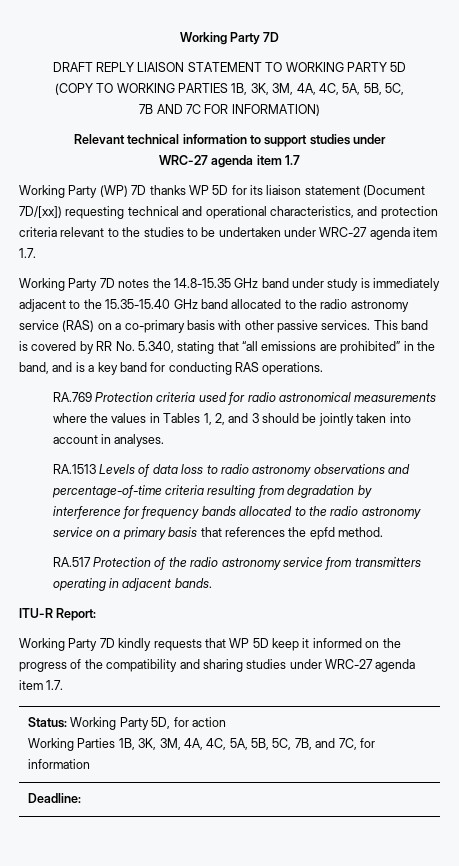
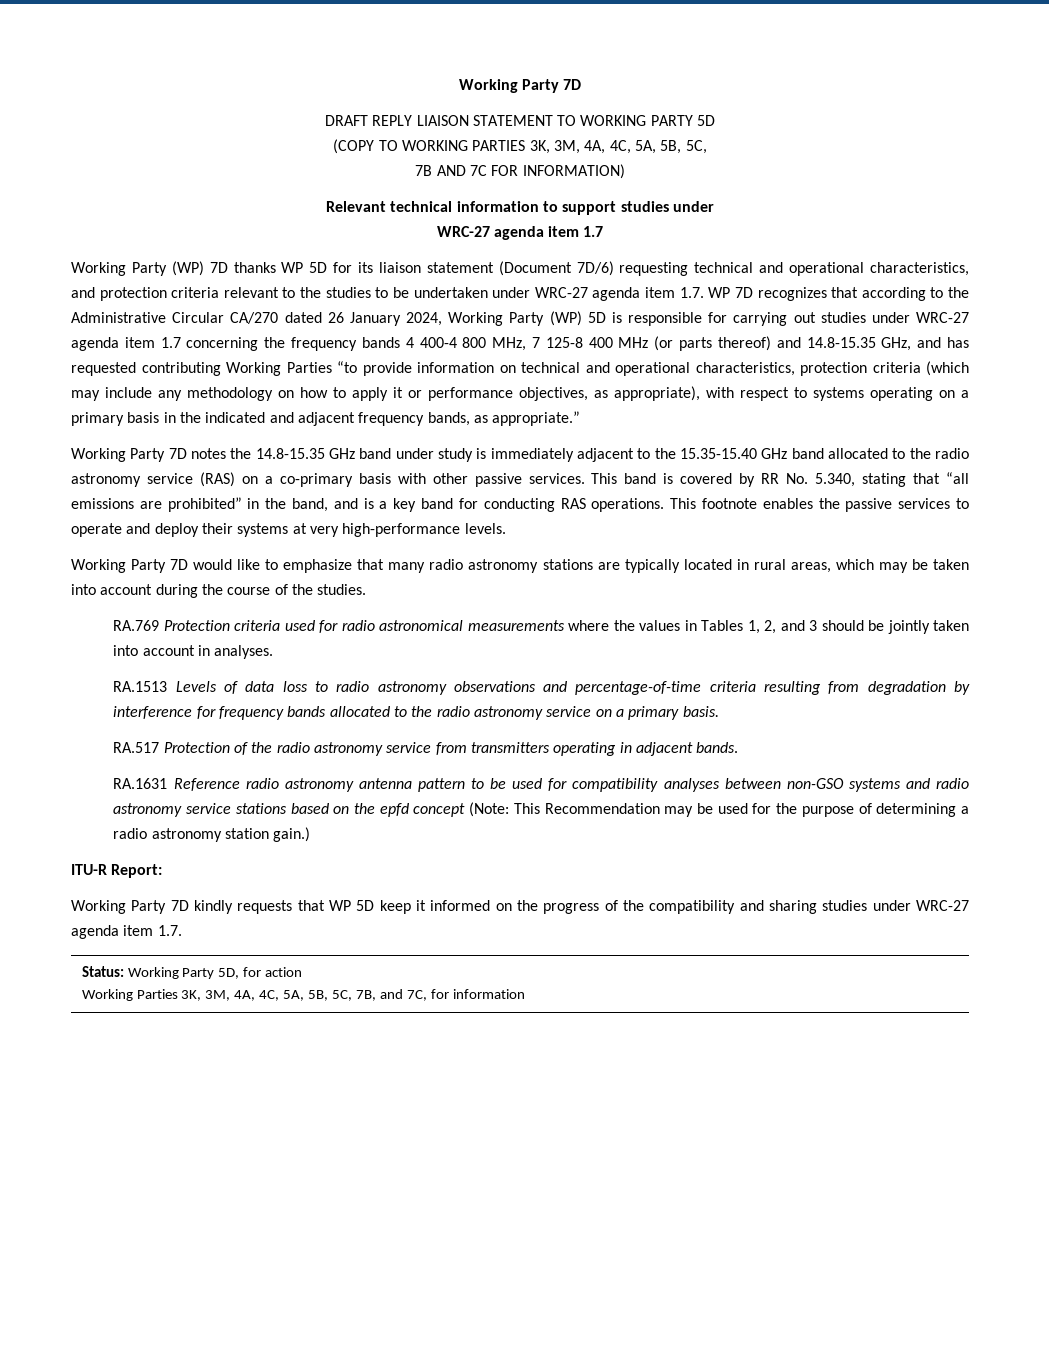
- (COPY TO WORKING PARTIES 1B, 3K, 3M, 4A, 4C, 5A, 5B, 5C,
+ (COPY TO WORKING PARTIES 3K, 3M, 4A, 4C, 5A, 5B, 5C,
- Working Party (WP) 7D thanks WP 5D for its liaison statement (Document 7D/[xx]) requesting technical and operational characteristics, and protection criteria relevant to the studies to be undertaken under WRC-27 agenda item 1.7.
+ Working Party (WP) 7D thanks WP 5D for its liaison statement (Document 7D/6) requesting technical and operational characteristics, and protection criteria relevant to the studies to be undertaken under WRC-27 agenda item 1.7. WP 7D recognizes that according to the Administrative Circular CA/270 dated 26 January 2024, Working Party (WP) 5D is responsible for carrying out studies under WRC-27 agenda item 1.7 concerning the frequency bands 4 400-4 800 MHz, 7 125-8 400 MHz (or parts thereof) and 14.8-15.35 GHz, and has requested contributing Working Parties “to provide information on technical and operational characteristics, protection criteria (which may include any methodology on how to apply it or performance objectives, as appropriate), with respect to systems operating on a primary basis in the indicated and adjacent frequency bands, as appropriate.”
+ This footnote enables the passive services to operate and deploy their systems at very high-performance levels.
+ Working Party 7D would like to emphasize that many radio astronomy stations are typically located in rural areas, which may be taken into account during the course of the studies.
- RA.1513 Levels of data loss to radio astronomy observations and percentage-of-time criteria resulting from degradation by interference for frequency bands allocated to the radio astronomy service on a primary basis that references the epfd method.
+ RA.1513 Levels of data loss to radio astronomy observations and percentage-of-time criteria resulting from degradation by interference for frequency bands allocated to the radio astronomy service on a primary basis.
+ RA.1631 Reference radio astronomy antenna pattern to be used for compatibility analyses between non-GSO systems and radio astronomy service stations based on the epfd concept (Note: This Recommendation may be used for the purpose of determining a radio astronomy station gain.)
  Status: Working Party 5D, for action
- Working Parties 1B, 3K, 3M, 4A, 4C, 5A, 5B, 5C, 7B, and 7C, for information
+ Working Parties 3K, 3M, 4A, 4C, 5A, 5B, 5C, 7B, and 7C, for information
- Deadline:

